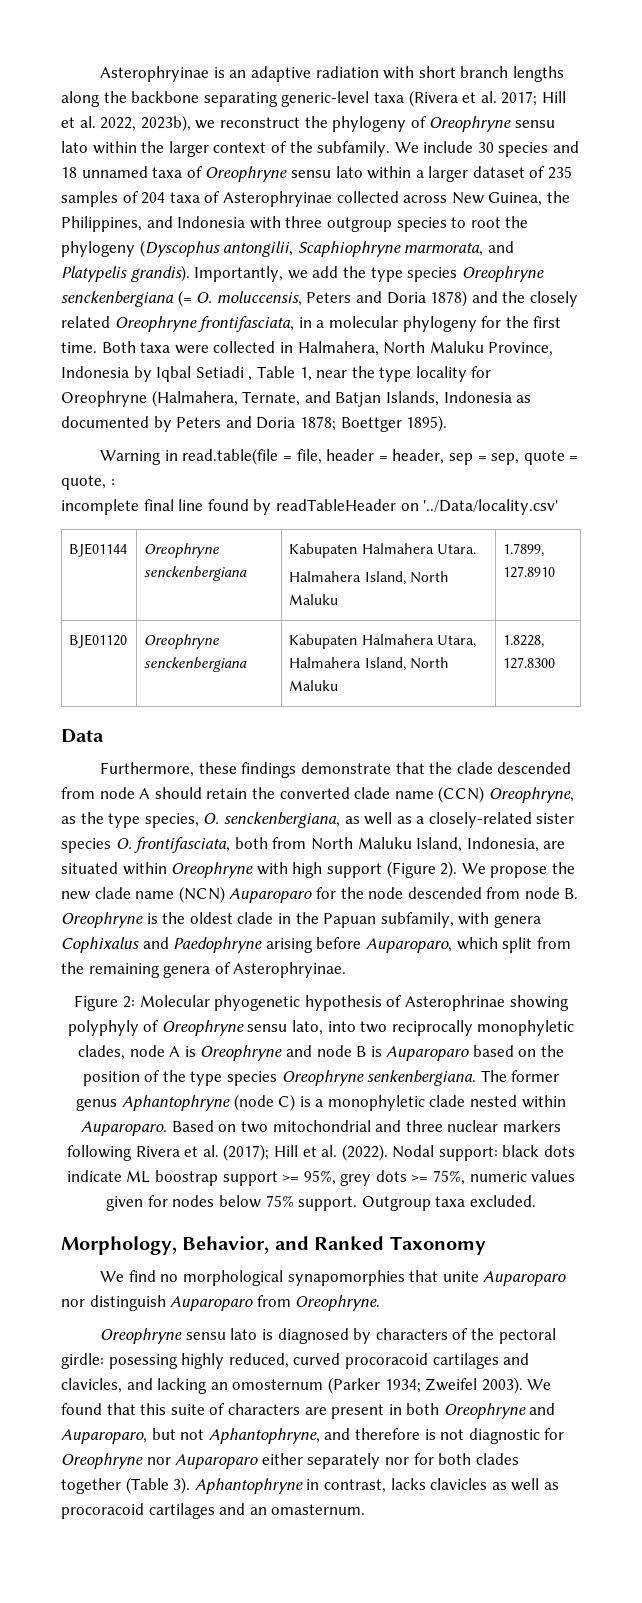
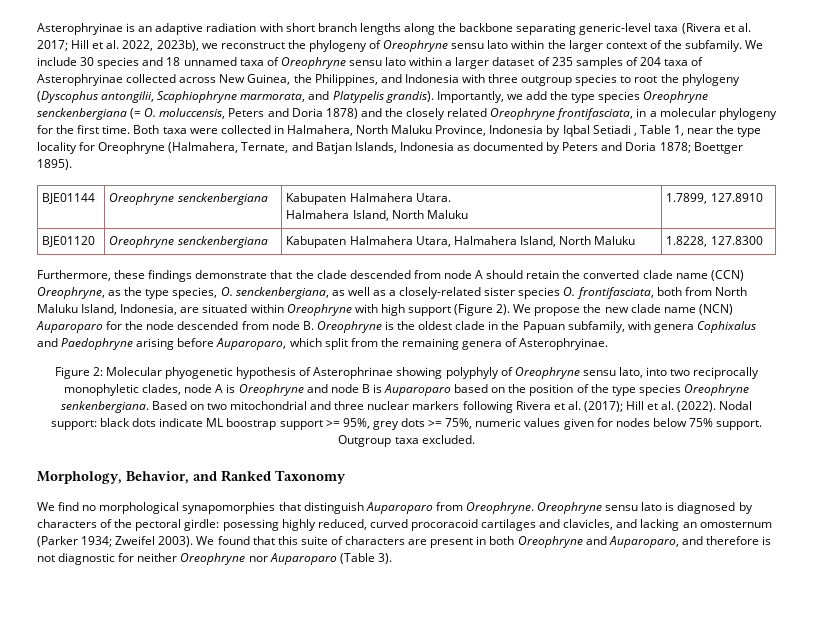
- Warning in read.table(file = file, header = header, sep = sep, quote = quote, :
- incomplete final line found by readTableHeader on '../Data/locality.csv'
- Data
- The former genus Aphantophryne (node C) is a monophyletic clade nested within Auparoparo.
- We find no morphological synapomorphies that unite Auparoparo nor distinguish Auparoparo from Oreophryne.
- Oreophryne sensu lato is diagnosed by characters of the pectoral girdle: posessing highly reduced, curved procoracoid cartilages and clavicles, and lacking an omosternum (Parker 1934; Zweifel 2003).
+ We find no morphological synapomorphies that distinguish Auparoparo from Oreophryne. Oreophryne sensu lato is diagnosed by characters of the pectoral girdle: posessing highly reduced, curved procoracoid cartilages and clavicles, and lacking an omosternum (Parker 1934; Zweifel 2003).
- We found that this suite of characters are present in both Oreophryne and Auparoparo, but not Aphantophryne, and therefore is not diagnostic for Oreophryne nor Auparoparo either separately nor for both clades together (Table 3). Aphantophryne in contrast, lacks clavicles as well as procoracoid cartilages and an omasternum.
+ We found that this suite of characters are present in both Oreophryne and Auparoparo, and therefore is not diagnostic for neither Oreophryne nor Auparoparo (Table 3).

